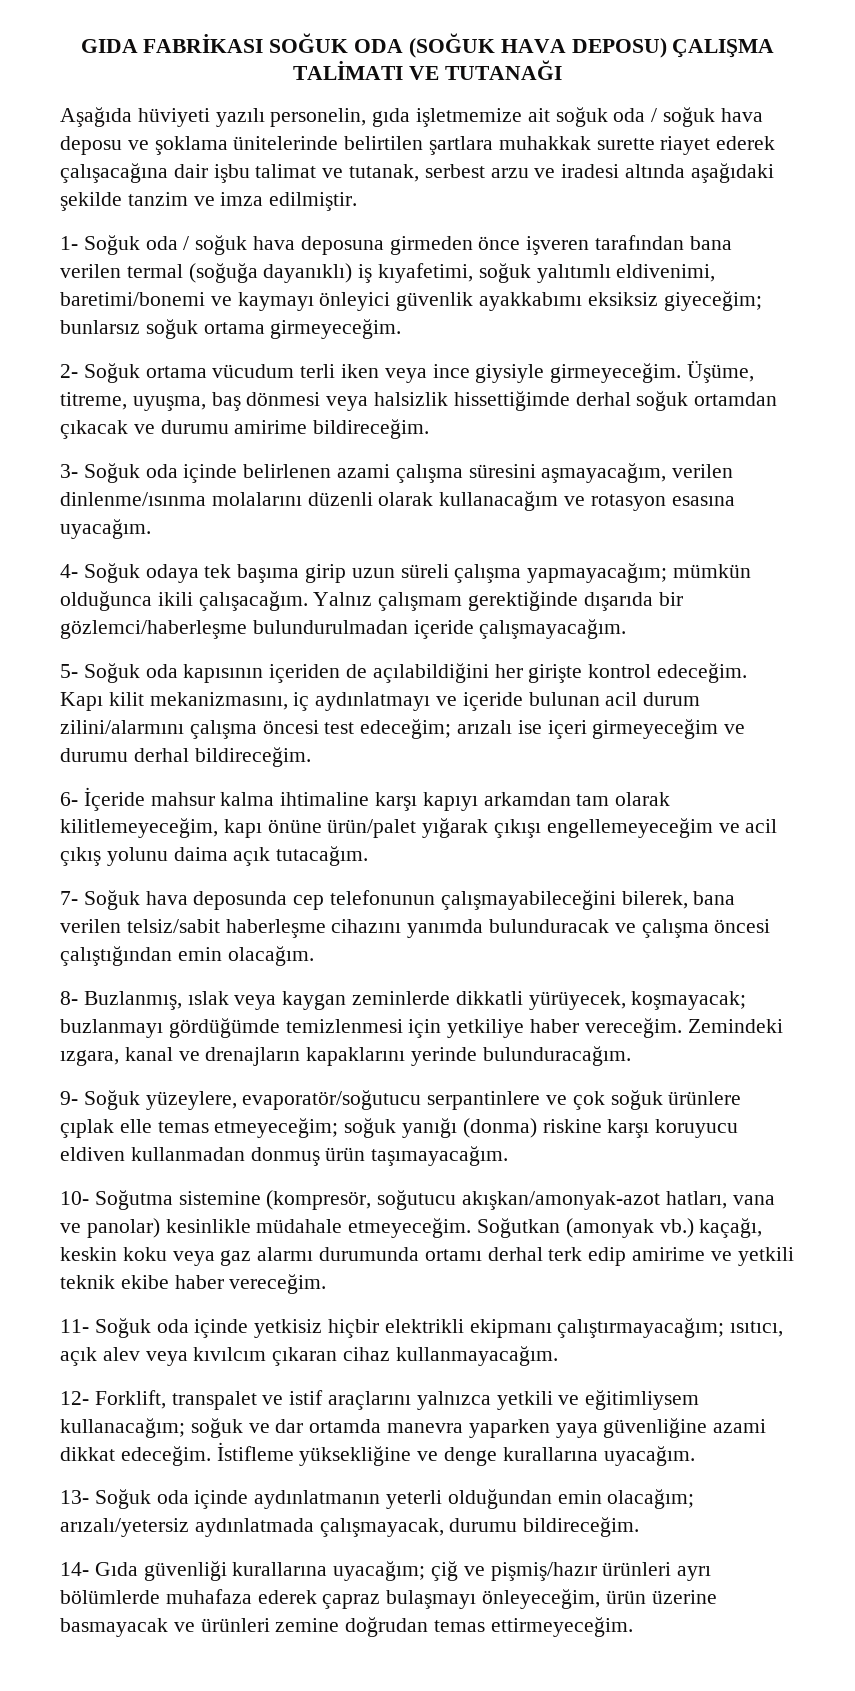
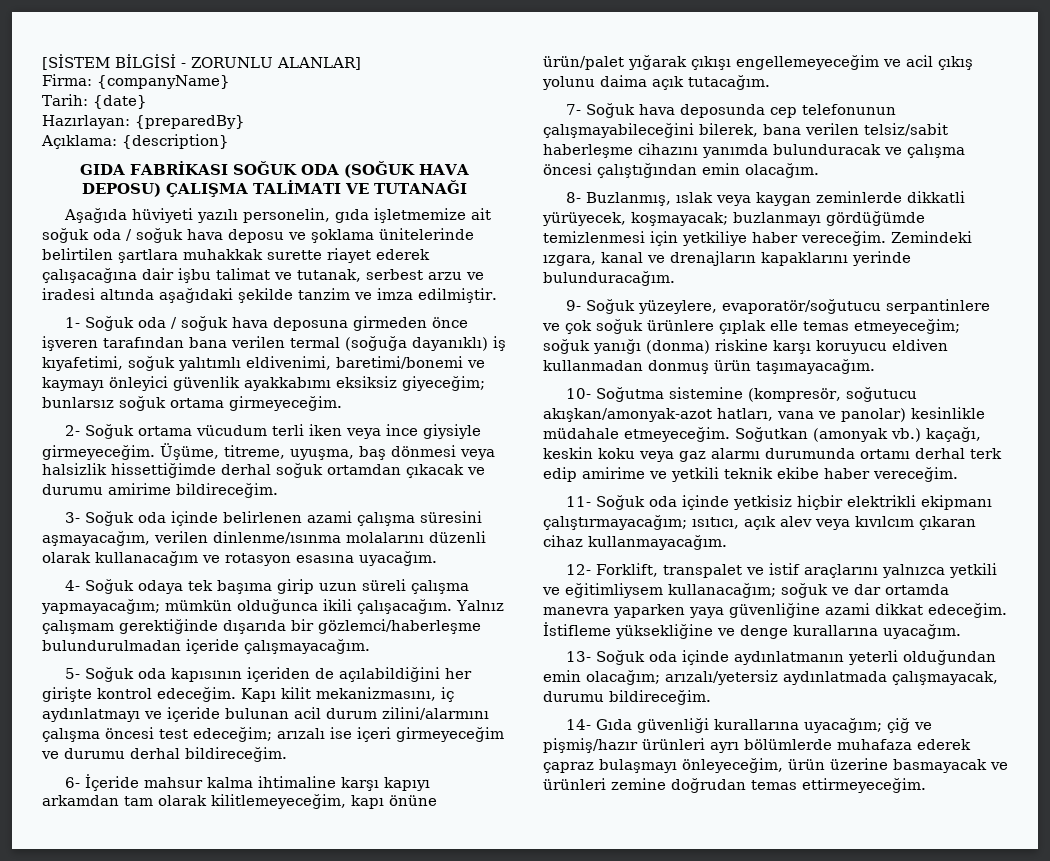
+ [SİSTEM BİLGİSİ - ZORUNLU ALANLAR]
+ Firma: {companyName}
+ Tarih: {date}
+ Hazırlayan: {preparedBy}
+ Açıklama: {description}

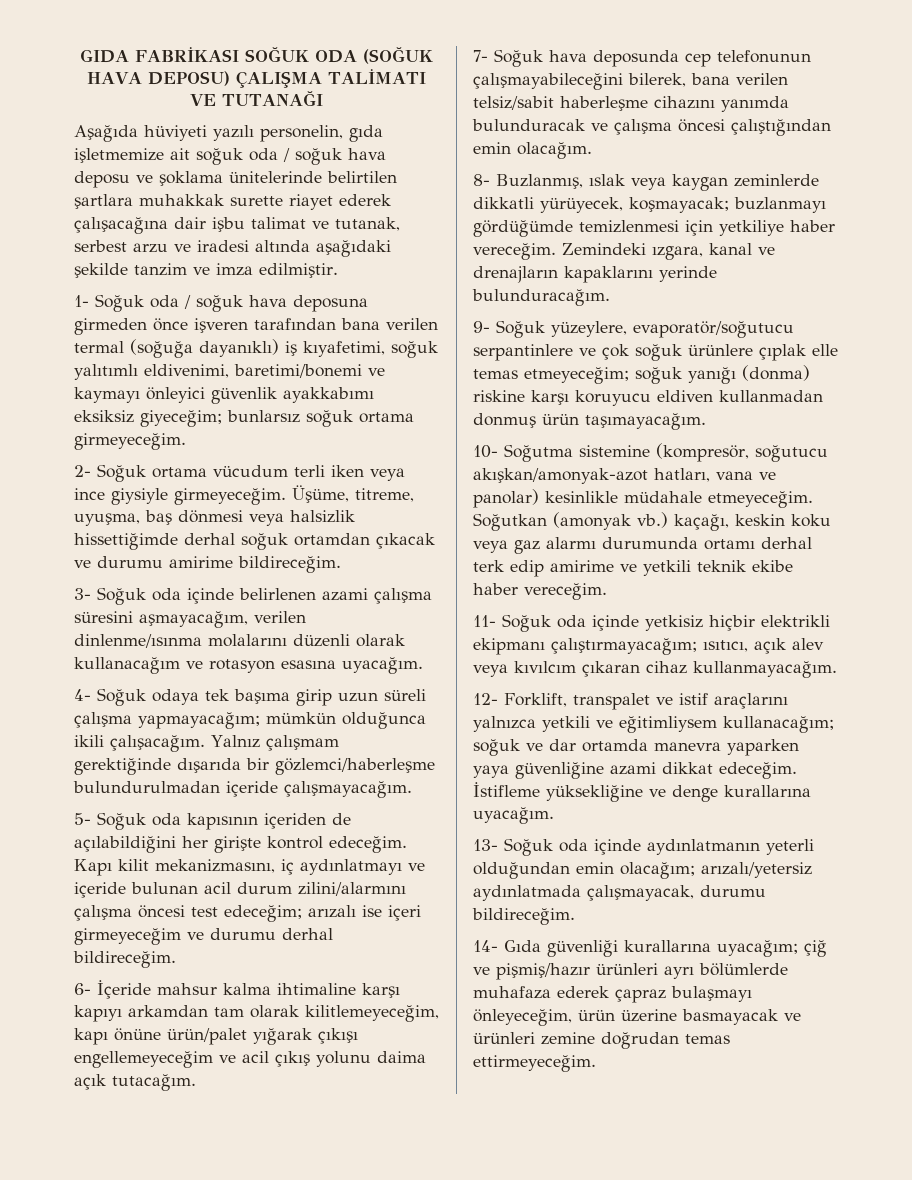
- [SİSTEM BİLGİSİ - ZORUNLU ALANLAR]
- Firma: {companyName}
- Tarih: {date}
- Hazırlayan: {preparedBy}
- Açıklama: {description}

